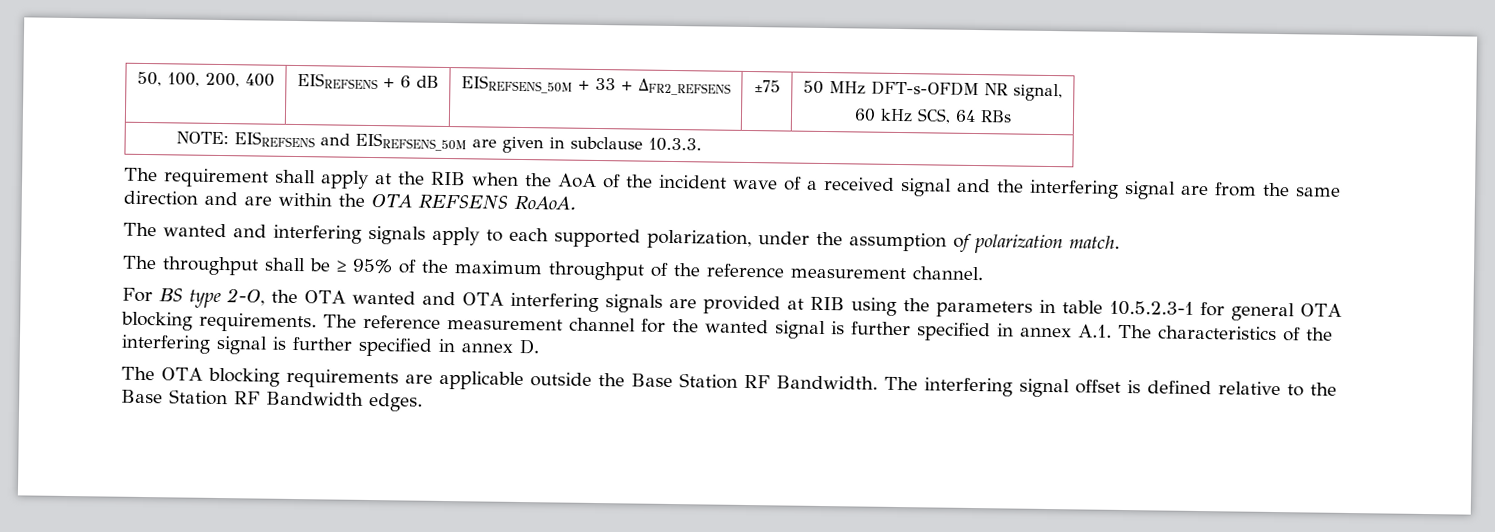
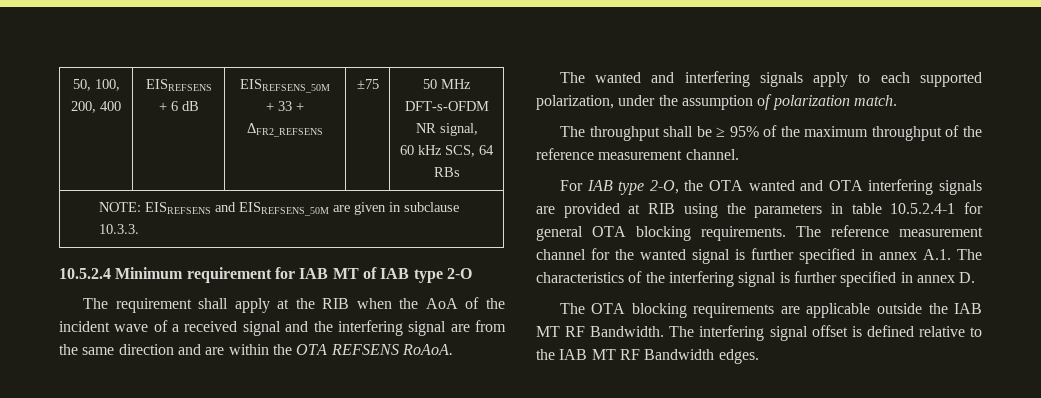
+ 10.5.2.4 Minimum requirement for IAB MT of IAB type 2-O
- For BS type 2-O, the OTA wanted and OTA interfering signals are provided at RIB using the parameters in table 10.5.2.3-1 for general OTA blocking requirements.
+ For IAB type 2-O, the OTA wanted and OTA interfering signals are provided at RIB using the parameters in table 10.5.2.4-1 for general OTA blocking requirements.
- The OTA blocking requirements are applicable outside the Base Station RF Bandwidth.
+ The OTA blocking requirements are applicable outside the IAB MT RF Bandwidth.
- The interfering signal offset is defined relative to the Base Station RF Bandwidth edges.
+ The interfering signal offset is defined relative to the IAB MT RF Bandwidth edges.

